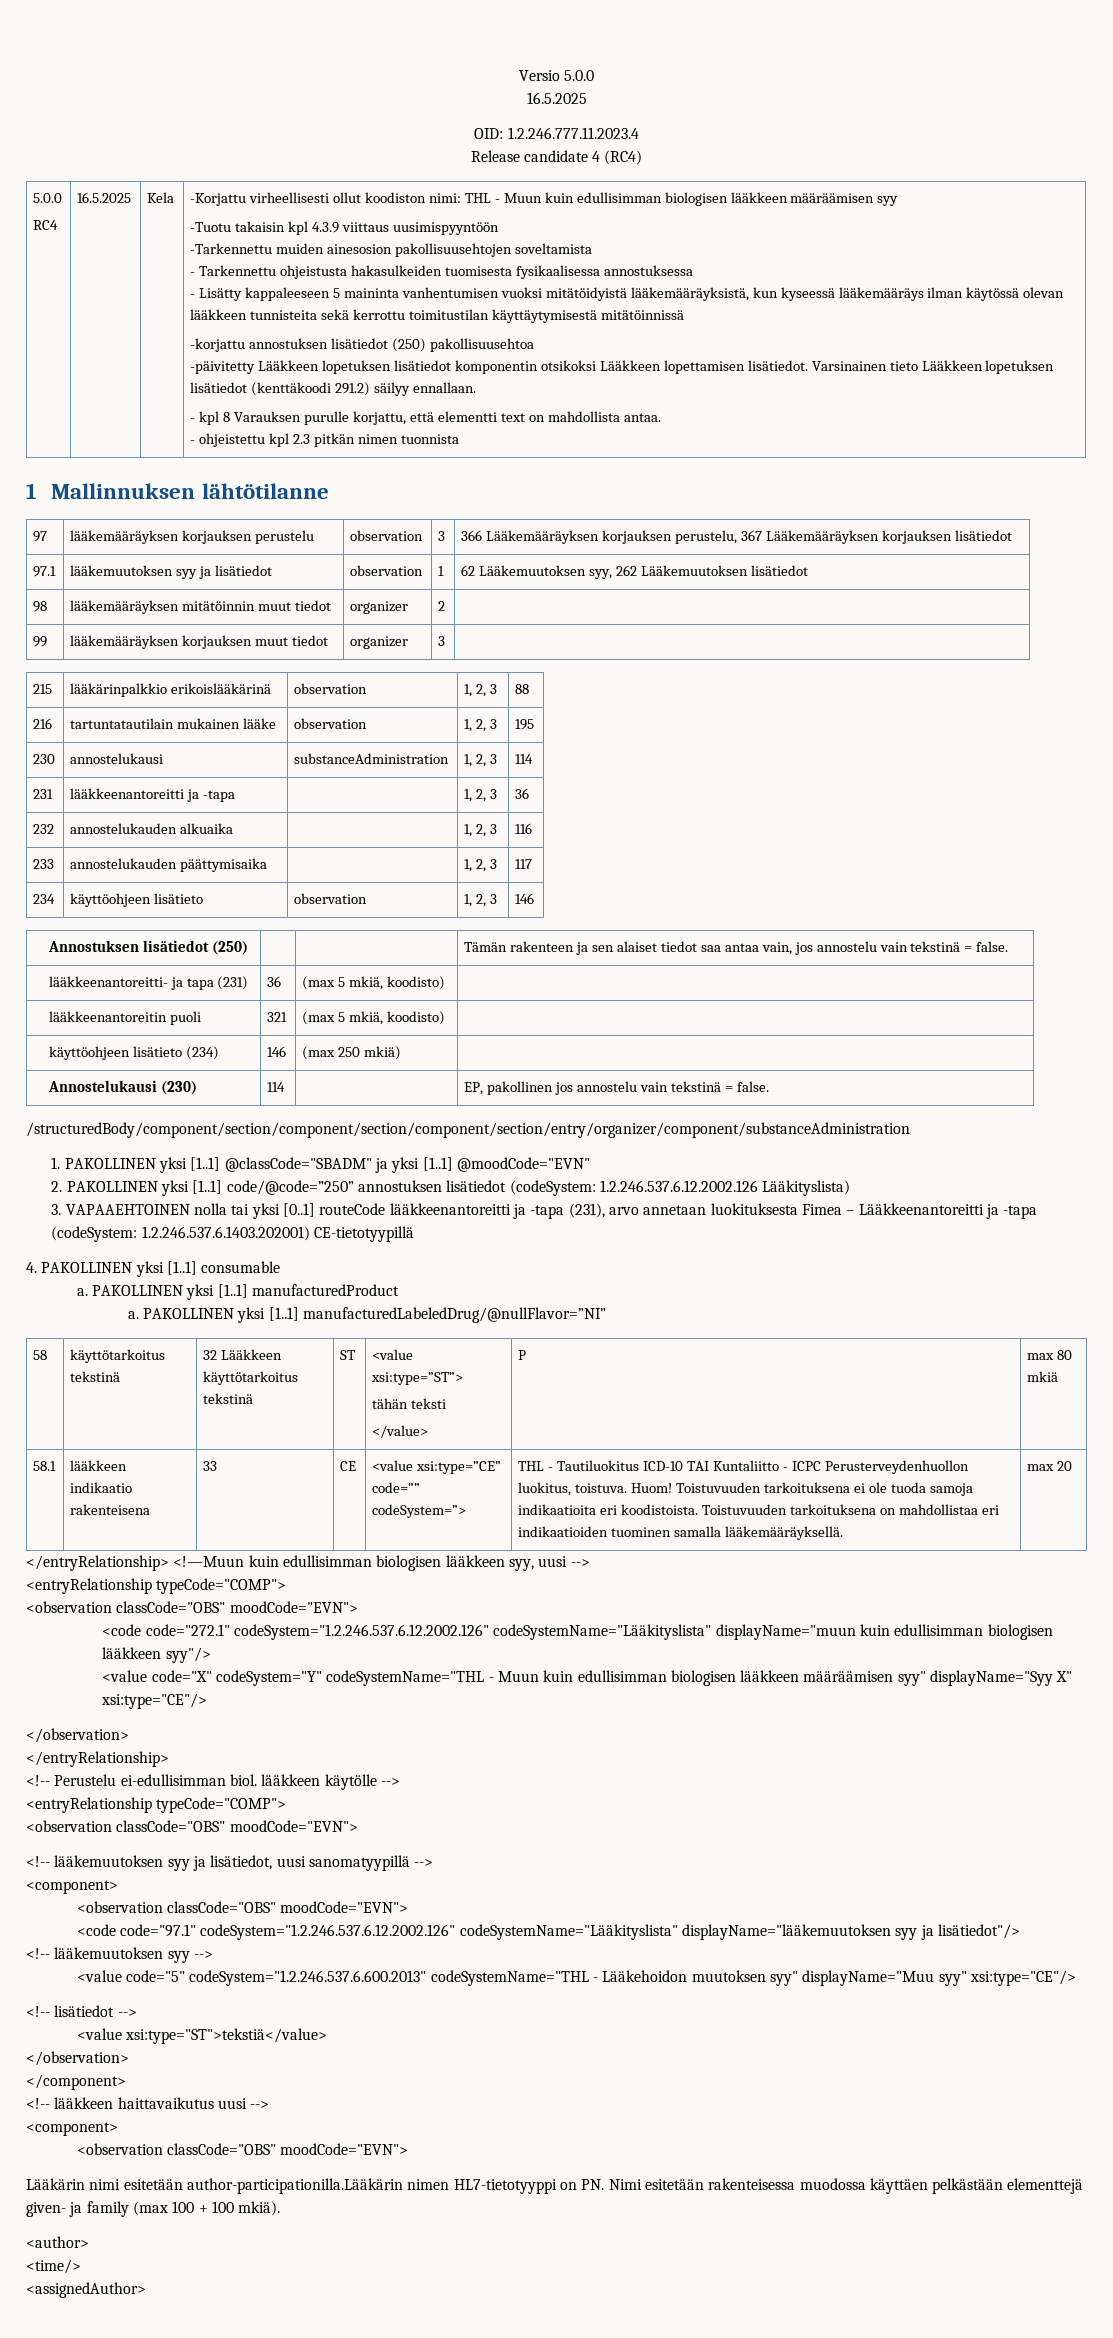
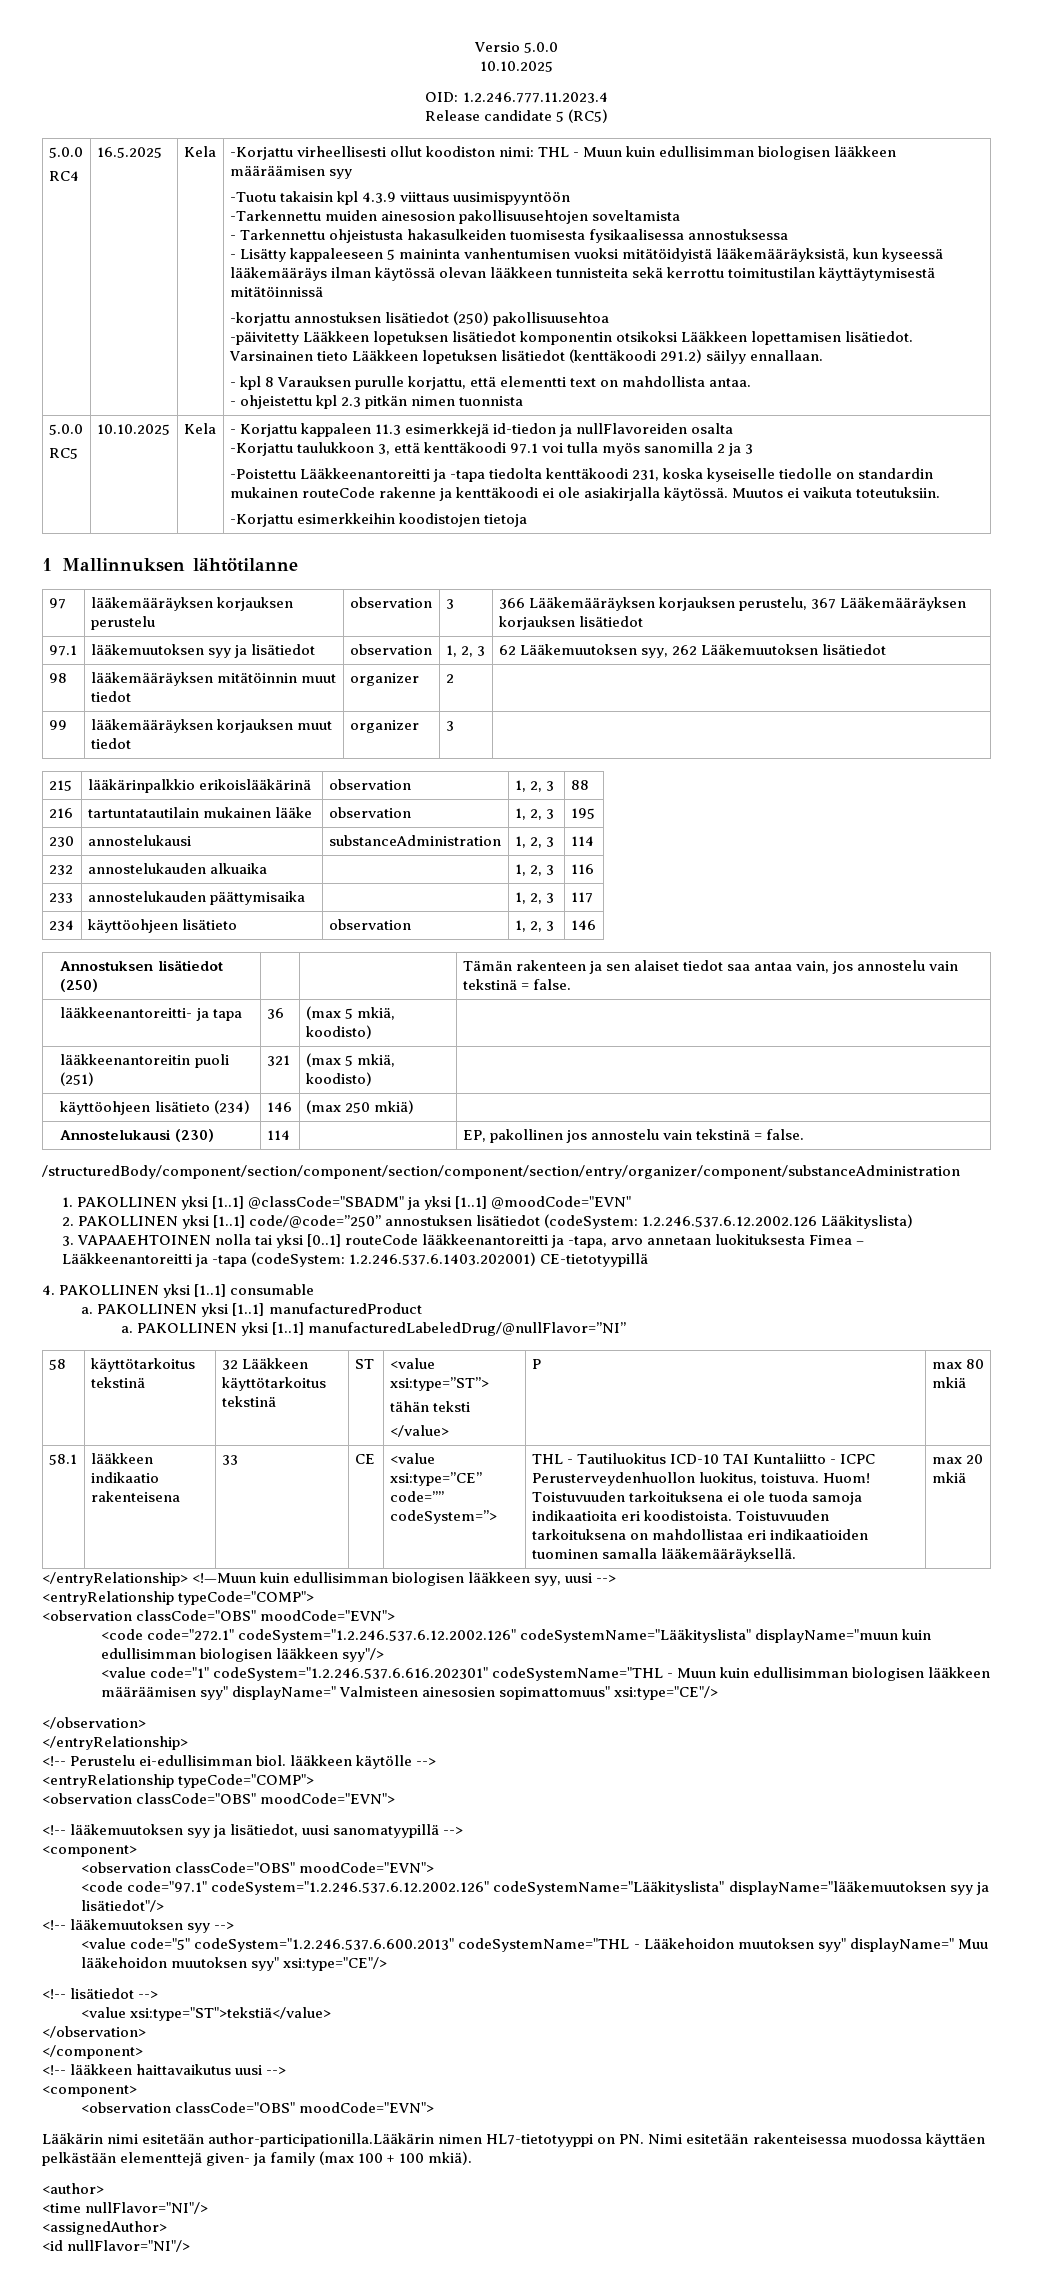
  Versio 5.0.0
- 16.5.2025
+ 10.10.2025
- Release candidate 4 (RC4)
+ Release candidate 5 (RC5)
  - ohjeistettu kpl 2.3 pitkän nimen tuonnista
+ 5.0.0
+ RC5 | 10.10.2025 | Kela | - Korjattu kappaleen 11.3 esimerkkejä id-tiedon ja nullFlavoreiden osalta
+ -Korjattu taulukkoon 3, että kenttäkoodi 97.1 voi tulla myös sanomilla 2 ja 3
+ -Poistettu Lääkkeenantoreitti ja -tapa tiedolta kenttäkoodi 231, koska kyseiselle tiedolle on standardin mukainen routeCode rakenne ja kenttäkoodi ei ole asiakirjalla käytössä. Muutos ei vaikuta toteutuksiin.
+ -Korjattu esimerkkeihin koodistojen tietoja
- 97.1 | lääkemuutoksen syy ja lisätiedot | observation | 1 | 62 Lääkemuutoksen syy, 262 Lääkemuutoksen lisätiedot
+ 97.1 | lääkemuutoksen syy ja lisätiedot | observation | 1, 2, 3 | 62 Lääkemuutoksen syy, 262 Lääkemuutoksen lisätiedot
- 231 | lääkkeenantoreitti ja -tapa | | 1, 2, 3 | 36
- lääkkeenantoreitti- ja tapa (231) | 36 | (max 5 mkiä, koodisto) |
+ lääkkeenantoreitti- ja tapa | 36 | (max 5 mkiä, koodisto) |
- lääkkeenantoreitin puoli | 321 | (max 5 mkiä, koodisto) |
+ lääkkeenantoreitin puoli (251) | 321 | (max 5 mkiä, koodisto) |
- 3. VAPAAEHTOINEN nolla tai yksi [0..1] routeCode lääkkeenantoreitti ja -tapa (231), arvo annetaan luokituksesta Fimea – Lääkkeenantoreitti ja -tapa (codeSystem: 1.2.246.537.6.1403.202001) CE-tietotyypillä
+ 3. VAPAAEHTOINEN nolla tai yksi [0..1] routeCode lääkkeenantoreitti ja -tapa, arvo annetaan luokituksesta Fimea – Lääkkeenantoreitti ja -tapa (codeSystem: 1.2.246.537.6.1403.202001) CE-tietotyypillä
- max 20
+ max 20 mkiä
- <value code="X" codeSystem="Y" codeSystemName="THL - Muun kuin edullisimman biologisen lääkkeen määräämisen syy" displayName="Syy X" xsi:type="CE"/>
+ <value code="1" codeSystem="1.2.246.537.6.616.202301" codeSystemName="THL - Muun kuin edullisimman biologisen lääkkeen määräämisen syy" displayName=" Valmisteen ainesosien sopimattomuus" xsi:type="CE"/>
- <value code="5" codeSystem="1.2.246.537.6.600.2013" codeSystemName="THL - Lääkehoidon muutoksen syy" displayName="Muu syy" xsi:type="CE"/>
+ <value code="5" codeSystem="1.2.246.537.6.600.2013" codeSystemName="THL - Lääkehoidon muutoksen syy" displayName=" Muu lääkehoidon muutoksen syy" xsi:type="CE"/>
- <time/>
+ <time nullFlavor="NI"/>
+ <id nullFlavor="NI"/>

